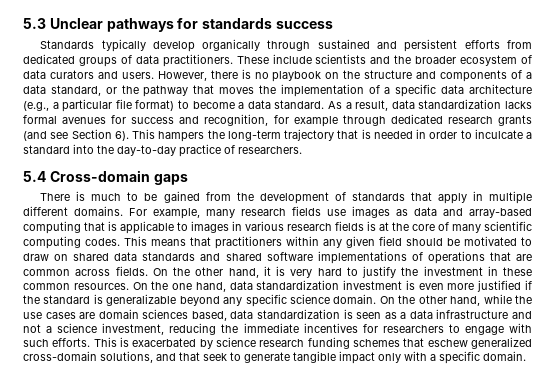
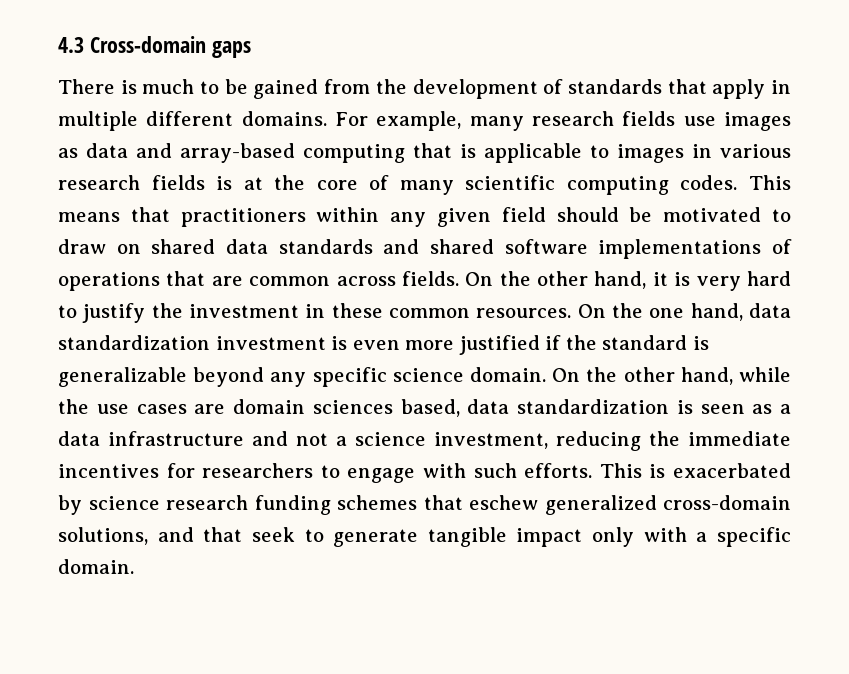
- 5.3 Unclear pathways for standards success
- Standards typically develop organically through sustained and persistent efforts from dedicated groups of data practitioners. These include scientists and the broader ecosystem of data curators and users. However, there is no playbook on the structure and components of a data standard, or the pathway that moves the implementation of a specific data architecture (e.g., a particular file format) to become a data standard. As a result, data standardization lacks formal avenues for success and recognition, for example through dedicated research grants (and see Section 6). This hampers the long-term trajectory that is needed in order to inculcate a standard into the day-to-day practice of researchers.
- 5.4 Cross-domain gaps
+ 4.3 Cross-domain gaps

